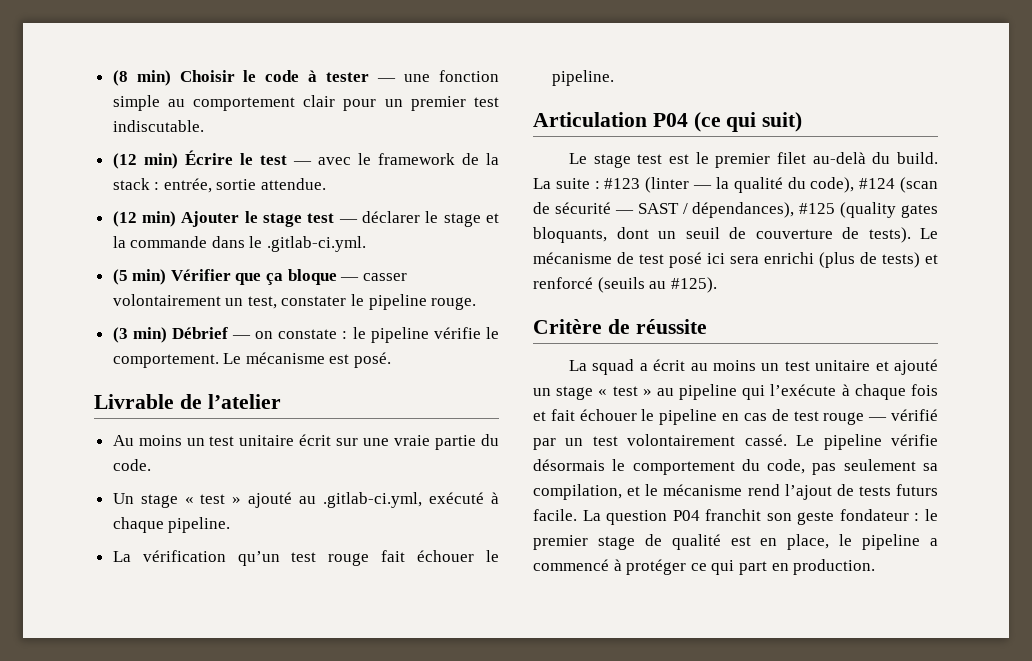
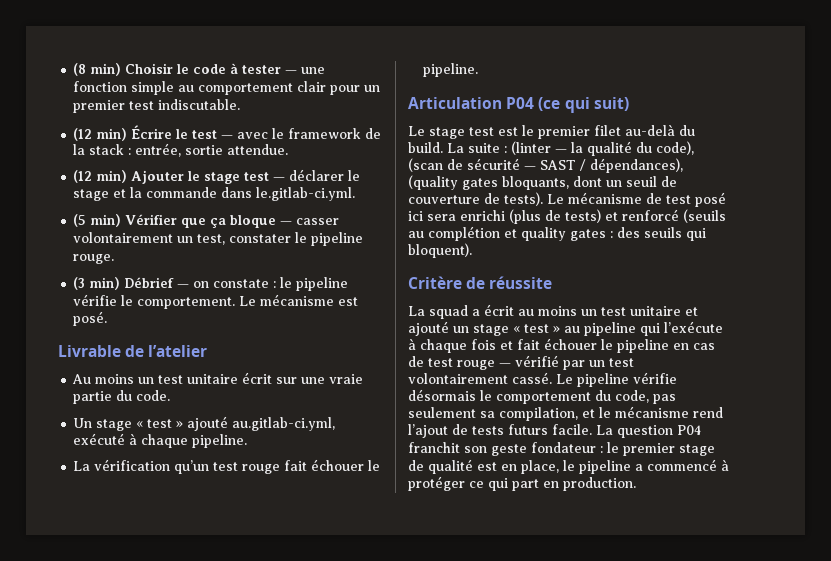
- (12 min) Ajouter le stage test — déclarer le stage et la commande dans le .gitlab-ci.yml.
+ (12 min) Ajouter le stage test — déclarer le stage et la commande dans le.gitlab-ci.yml.
- Un stage « test » ajouté au .gitlab-ci.yml, exécuté à chaque pipeline.
+ Un stage « test » ajouté au.gitlab-ci.yml, exécuté à chaque pipeline.
- La suite : #123 (linter — la qualité du code), #124 (scan de sécurité — SAST / dépendances), #125 (quality gates bloquants, dont un seuil de couverture de tests).
+ La suite : (linter — la qualité du code), (scan de sécurité — SAST / dépendances), (quality gates bloquants, dont un seuil de couverture de tests).
- Le mécanisme de test posé ici sera enrichi (plus de tests) et renforcé (seuils au #125).
+ Le mécanisme de test posé ici sera enrichi (plus de tests) et renforcé (seuils au complétion et quality gates : des seuils qui bloquent).

